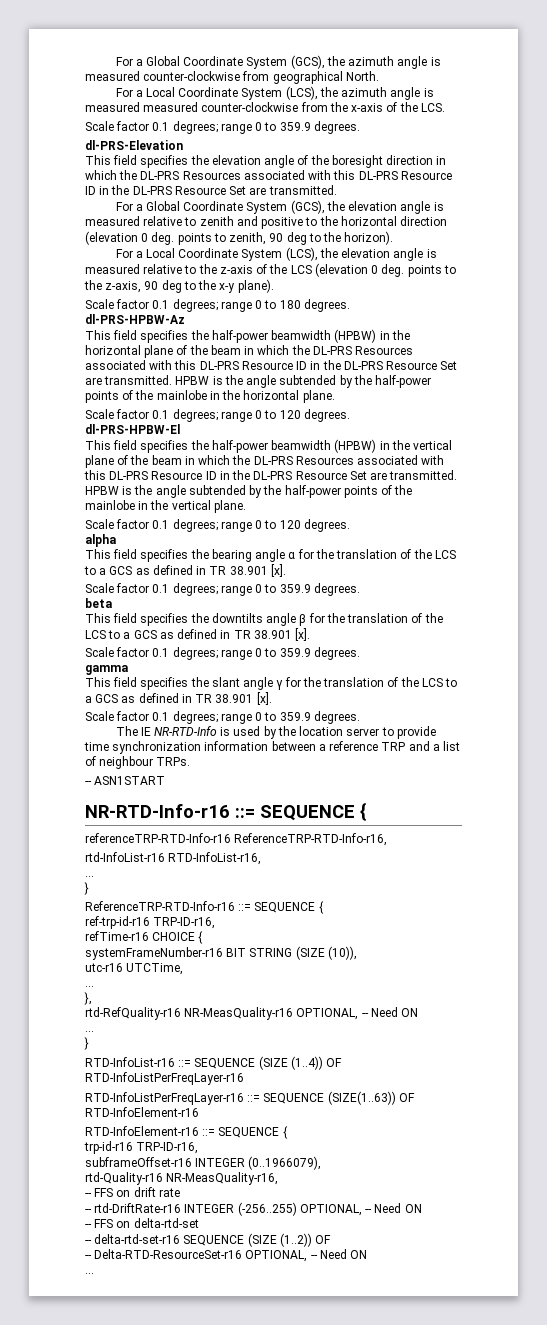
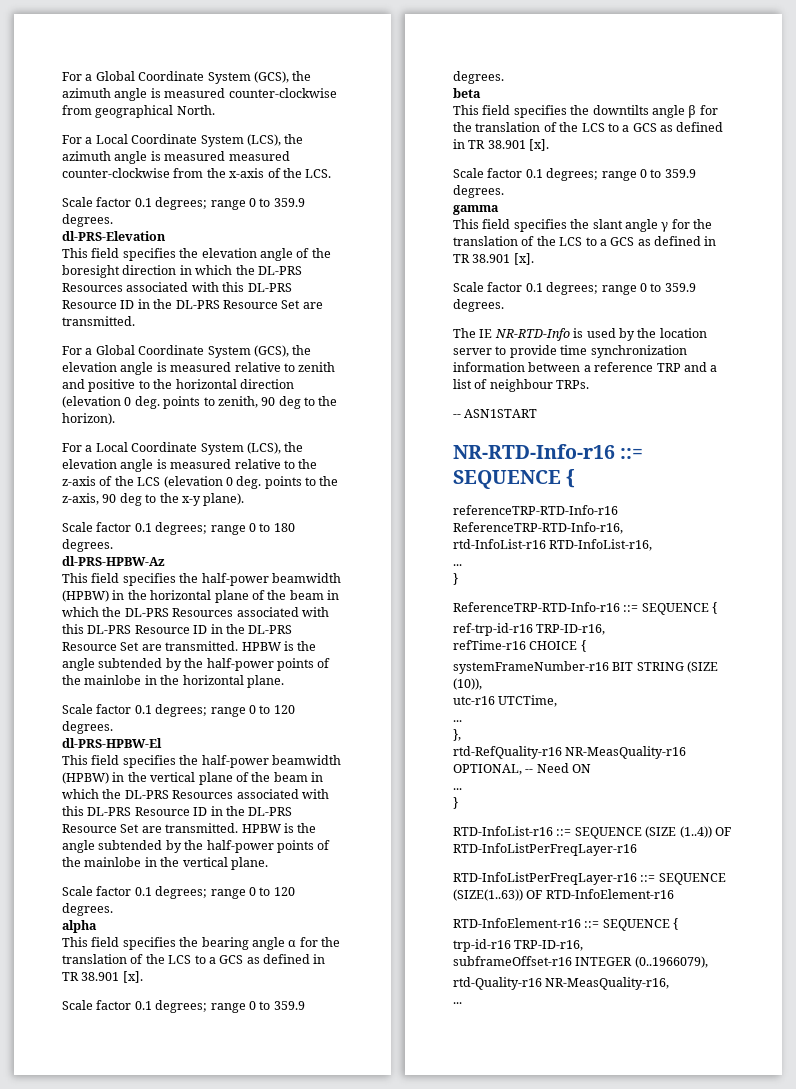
- -- FFS on drift rate
- -- rtd-DriftRate-r16 INTEGER (-256..255) OPTIONAL, -- Need ON
- -- FFS on delta-rtd-set
- -- delta-rtd-set-r16 SEQUENCE (SIZE (1..2)) OF
- -- Delta-RTD-ResourceSet-r16 OPTIONAL, -- Need ON

